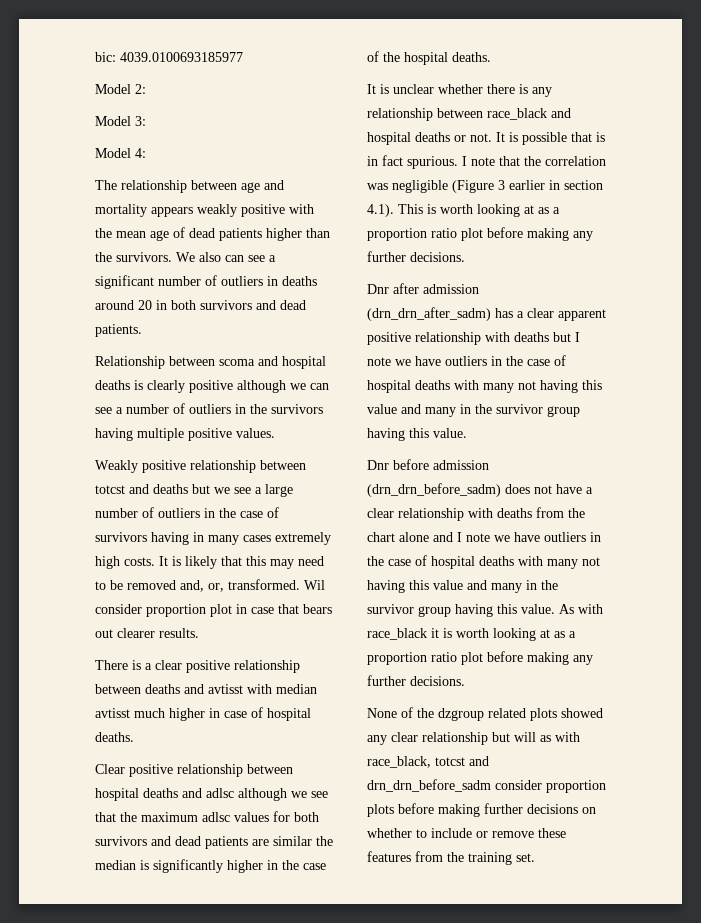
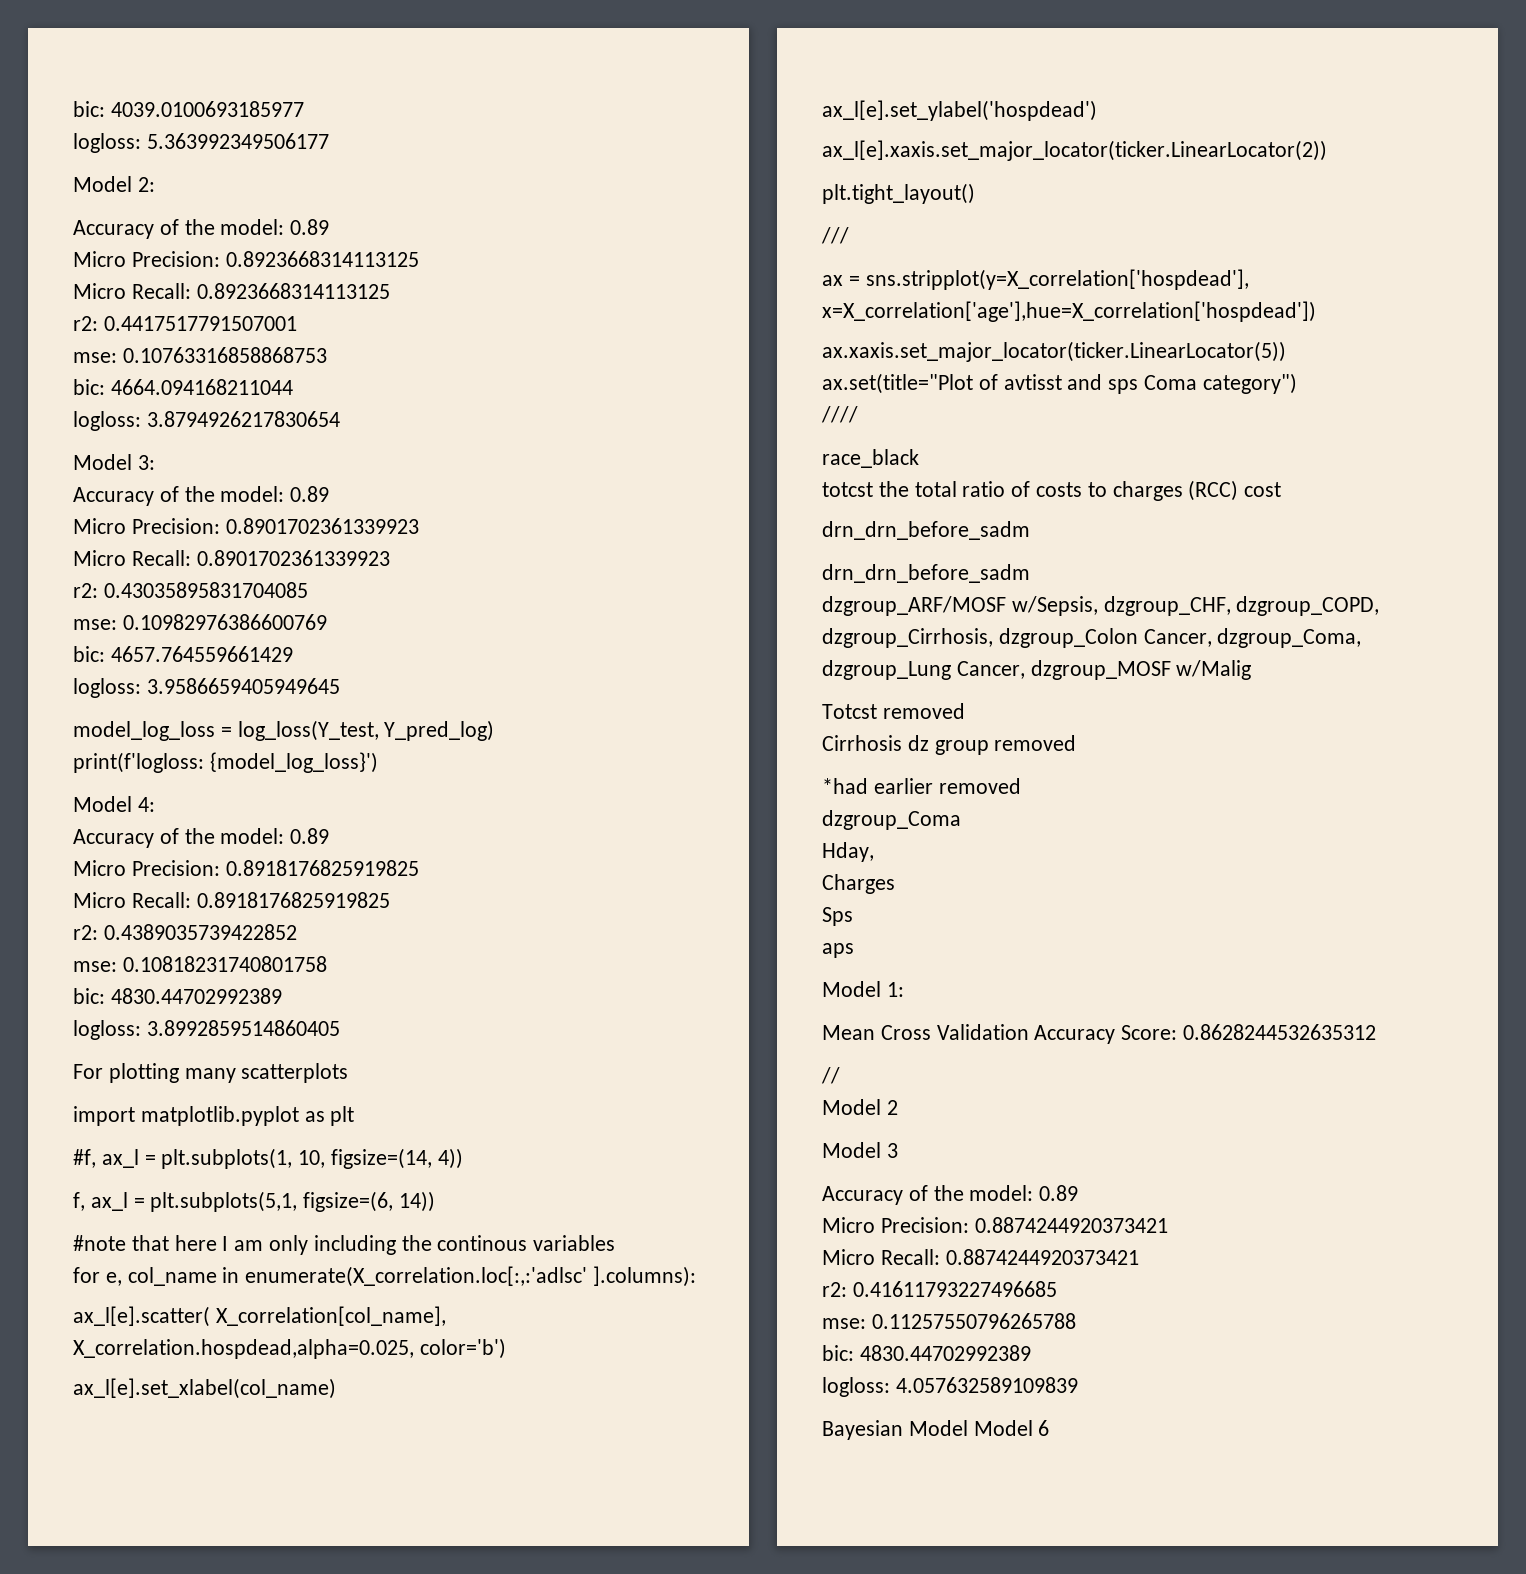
+ logloss: 5.363992349506177
  Model 2:
+ Accuracy of the model: 0.89
+ Micro Precision: 0.8923668314113125
+ Micro Recall: 0.8923668314113125
+ r2: 0.4417517791507001
+ mse: 0.10763316858868753
+ bic: 4664.094168211044
+ logloss: 3.8794926217830654
  Model 3:
+ Accuracy of the model: 0.89
+ Micro Precision: 0.8901702361339923
+ Micro Recall: 0.8901702361339923
+ r2: 0.43035895831704085
+ mse: 0.10982976386600769
+ bic: 4657.764559661429
+ logloss: 3.9586659405949645
+ model_log_loss = log_loss(Y_test, Y_pred_log)
+ print(f'logloss: {model_log_loss}')
  Model 4:
- The relationship between age and mortality appears weakly positive with the mean age of dead patients higher than the survivors. We also can see a significant number of outliers in deaths around 20 in both survivors and dead patients.
- Relationship between scoma and hospital deaths is clearly positive although we can see a number of outliers in the survivors having multiple positive values.
- Weakly positive relationship between totcst and deaths but we see a large number of outliers in the case of survivors having in many cases extremely high costs. It is likely that this may need to be removed and, or, transformed. Wil consider proportion plot in case that bears out clearer results.
- There is a clear positive relationship between deaths and avtisst with median avtisst much higher in case of hospital deaths.
- Clear positive relationship between hospital deaths and adlsc although we see that the maximum adlsc values for both survivors and dead patients are similar the median is significantly higher in the case of the hospital deaths.
- It is unclear whether there is any relationship between race_black and hospital deaths or not. It is possible that is in fact spurious. I note that the correlation was negligible (Figure 3 earlier in section 4.1). This is worth looking at as a proportion ratio plot before making any further decisions.
- Dnr after admission (drn_drn_after_sadm) has a clear apparent positive relationship with deaths but I note we have outliers in the case of hospital deaths with many not having this value and many in the survivor group having this value.
- Dnr before admission (drn_drn_before_sadm) does not have a clear relationship with deaths from the chart alone and I note we have outliers in the case of hospital deaths with many not having this value and many in the survivor group having this value. As with race_black it is worth looking at as a proportion ratio plot before making any further decisions.
- None of the dzgroup related plots showed any clear relationship but will as with race_black, totcst and drn_drn_before_sadm consider proportion plots before making further decisions on whether to include or remove these features from the training set.
+ Accuracy of the model: 0.89
+ Micro Precision: 0.8918176825919825
+ Micro Recall: 0.8918176825919825
+ r2: 0.4389035739422852
+ mse: 0.10818231740801758
+ bic: 4830.44702992389
+ logloss: 3.8992859514860405
+ For plotting many scatterplots
+ import matplotlib.pyplot as plt
+ #f, ax_l = plt.subplots(1, 10, figsize=(14, 4))
+ f, ax_l = plt.subplots(5,1, figsize=(6, 14))
+ #note that here I am only including the continous variables
+ for e, col_name in enumerate(X_correlation.loc[:,:'adlsc' ].columns):
+ ax_l[e].scatter( X_correlation[col_name], X_correlation.hospdead,alpha=0.025, color='b')
+ ax_l[e].set_xlabel(col_name)
+ ax_l[e].set_ylabel('hospdead')
+ ax_l[e].xaxis.set_major_locator(ticker.LinearLocator(2))
+ plt.tight_layout()
+ ///
+ ax = sns.stripplot(y=X_correlation['hospdead'], x=X_correlation['age'],hue=X_correlation['hospdead'])
+ ax.xaxis.set_major_locator(ticker.LinearLocator(5))
+ ax.set(title="Plot of avtisst and sps Coma category")
+ ////
+ race_black
+ totcst the total ratio of costs to charges (RCC) cost
+ drn_drn_before_sadm
+ drn_drn_before_sadm
+ dzgroup_ARF/MOSF w/Sepsis, dzgroup_CHF, dzgroup_COPD, dzgroup_Cirrhosis, dzgroup_Colon Cancer, dzgroup_Coma, dzgroup_Lung Cancer, dzgroup_MOSF w/Malig
+ Totcst removed
+ Cirrhosis dz group removed
+ *had earlier removed
+ dzgroup_Coma
+ Hday,
+ Charges
+ Sps
+ aps
+ Model 1:
+ Mean Cross Validation Accuracy Score: 0.8628244532635312
+ //
+ Model 2
+ Model 3
+ Accuracy of the model: 0.89
+ Micro Precision: 0.8874244920373421
+ Micro Recall: 0.8874244920373421
+ r2: 0.41611793227496685
+ mse: 0.11257550796265788
+ bic: 4830.44702992389
+ logloss: 4.057632589109839
+ Bayesian Model Model 6

